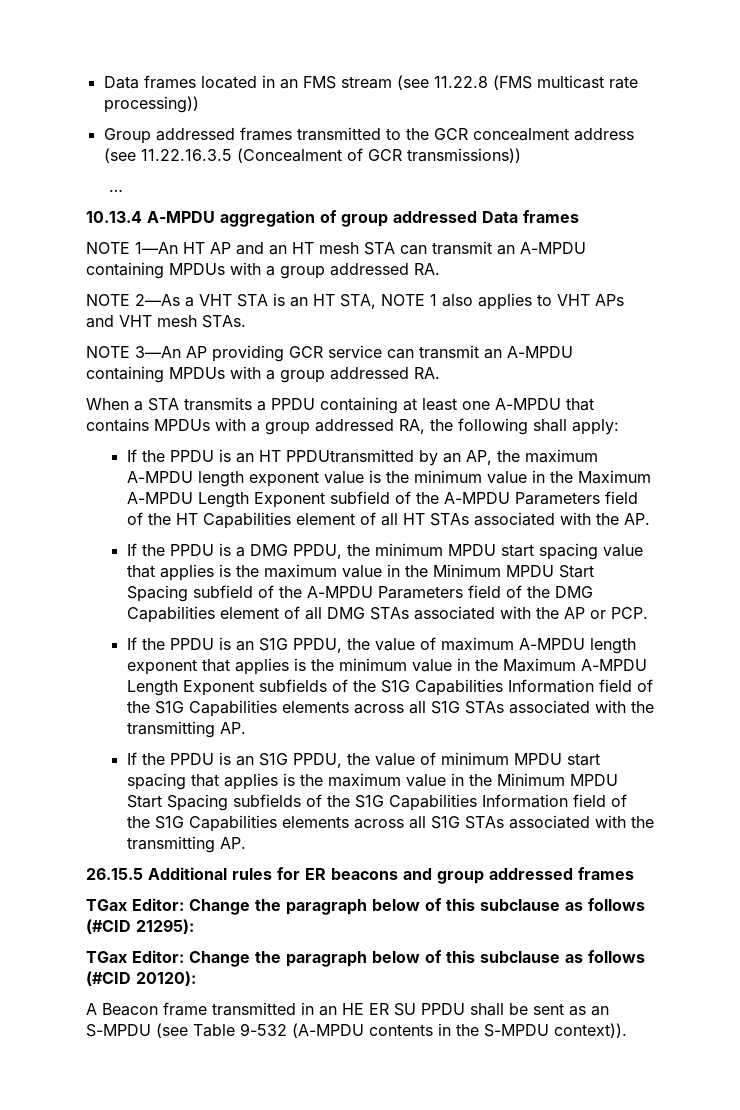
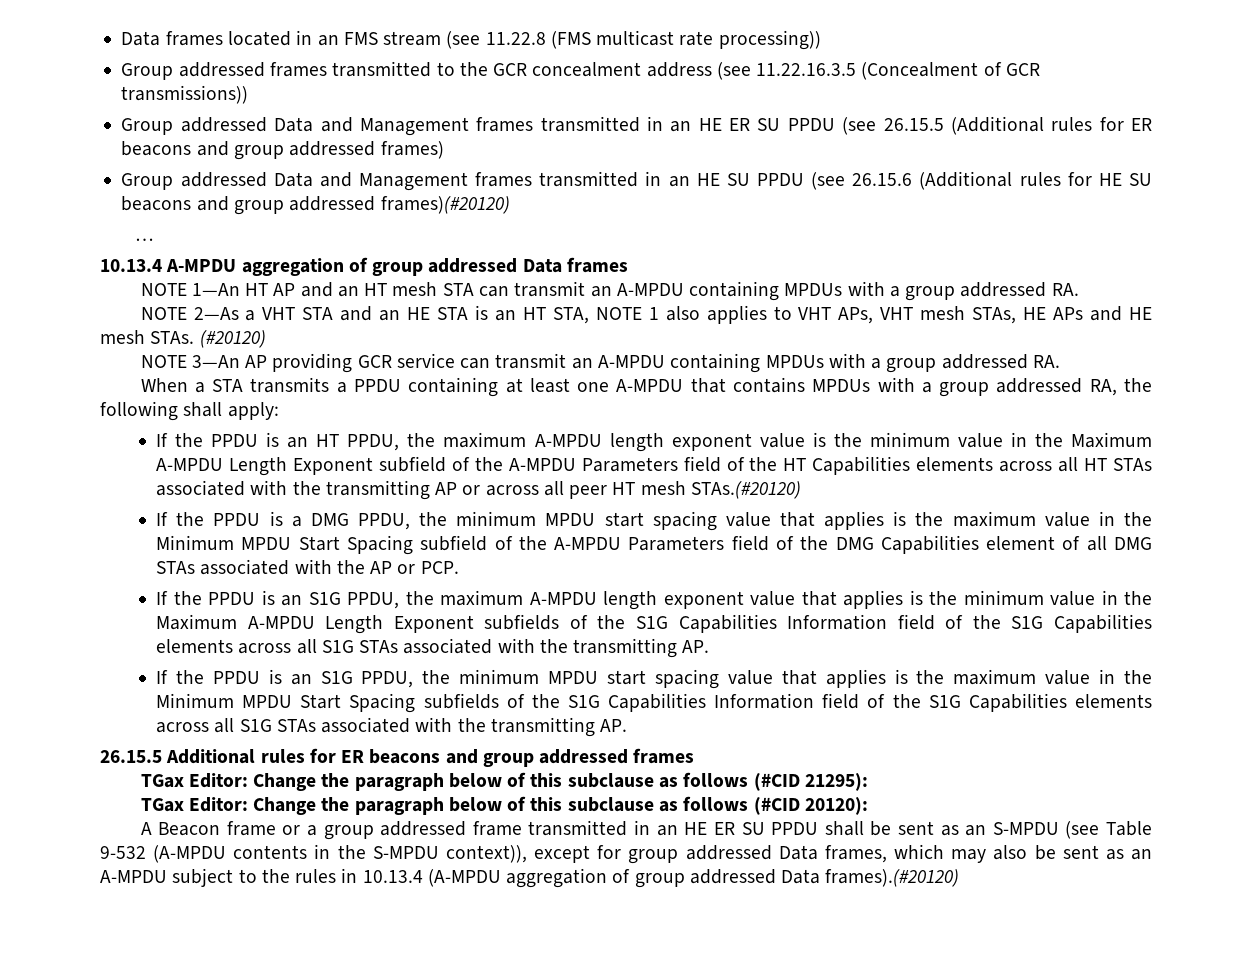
+ Group addressed Data and Management frames transmitted in an HE ER SU PPDU (see 26.15.5 (Additional rules for ER beacons and group addressed frames)
+ Group addressed Data and Management frames transmitted in an HE SU PPDU (see 26.15.6 (Additional rules for HE SU beacons and group addressed frames)(#20120)
- NOTE 2—As a VHT STA is an HT STA, NOTE 1 also applies to VHT APs and VHT mesh STAs.
+ NOTE 2—As a VHT STA and an HE STA is an HT STA, NOTE 1 also applies to VHT APs, VHT mesh STAs, HE APs and HE mesh STAs. (#20120)
- If the PPDU is an HT PPDUtransmitted by an AP, the maximum A-MPDU length exponent value is the minimum value in the Maximum A-MPDU Length Exponent subfield of the A-MPDU Parameters field of the HT Capabilities element of all HT STAs associated with the AP.
+ If the PPDU is an HT PPDU, the maximum A-MPDU length exponent value is the minimum value in the Maximum A-MPDU Length Exponent subfield of the A-MPDU Parameters field of the HT Capabilities elements across all HT STAs associated with the transmitting AP or across all peer HT mesh STAs.(#20120)
- If the PPDU is an S1G PPDU, the value of maximum A-MPDU length exponent that applies is the minimum value in the Maximum A-MPDU Length Exponent subfields of the S1G Capabilities Information field of the S1G Capabilities elements across all S1G STAs associated with the transmitting AP.
+ If the PPDU is an S1G PPDU, the maximum A-MPDU length exponent value that applies is the minimum value in the Maximum A-MPDU Length Exponent subfields of the S1G Capabilities Information field of the S1G Capabilities elements across all S1G STAs associated with the transmitting AP.
- If the PPDU is an S1G PPDU, the value of minimum MPDU start spacing that applies is the maximum value in the Minimum MPDU Start Spacing subfields of the S1G Capabilities Information field of the S1G Capabilities elements across all S1G STAs associated with the transmitting AP.
+ If the PPDU is an S1G PPDU, the minimum MPDU start spacing value that applies is the maximum value in the Minimum MPDU Start Spacing subfields of the S1G Capabilities Information field of the S1G Capabilities elements across all S1G STAs associated with the transmitting AP.
- A Beacon frame transmitted in an HE ER SU PPDU shall be sent as an S-MPDU (see Table 9-532 (A-MPDU contents in the S-MPDU context)).
+ A Beacon frame or a group addressed frame transmitted in an HE ER SU PPDU shall be sent as an S-MPDU (see Table 9-532 (A-MPDU contents in the S-MPDU context)), except for group addressed Data frames, which may also be sent as an A-MPDU subject to the rules in 10.13.4 (A-MPDU aggregation of group addressed Data frames).(#20120)

